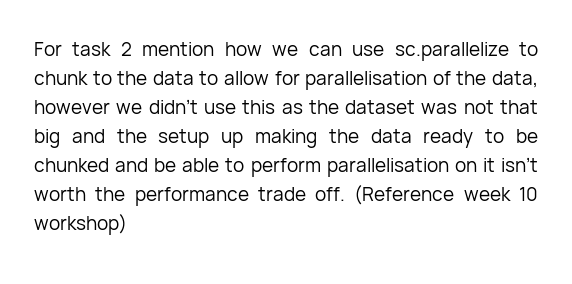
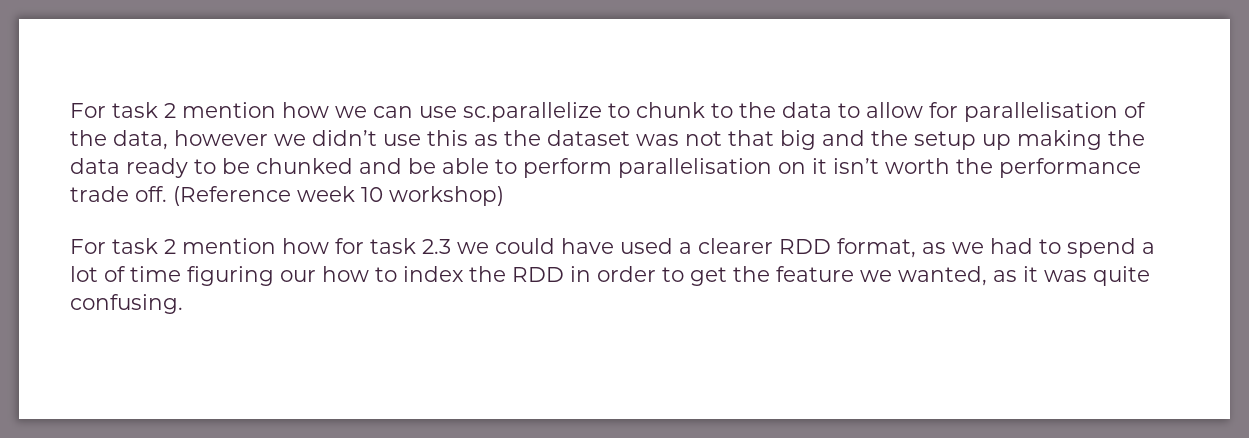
+ For task 2 mention how for task 2.3 we could have used a clearer RDD format, as we had to spend a lot of time figuring our how to index the RDD in order to get the feature we wanted, as it was quite confusing.

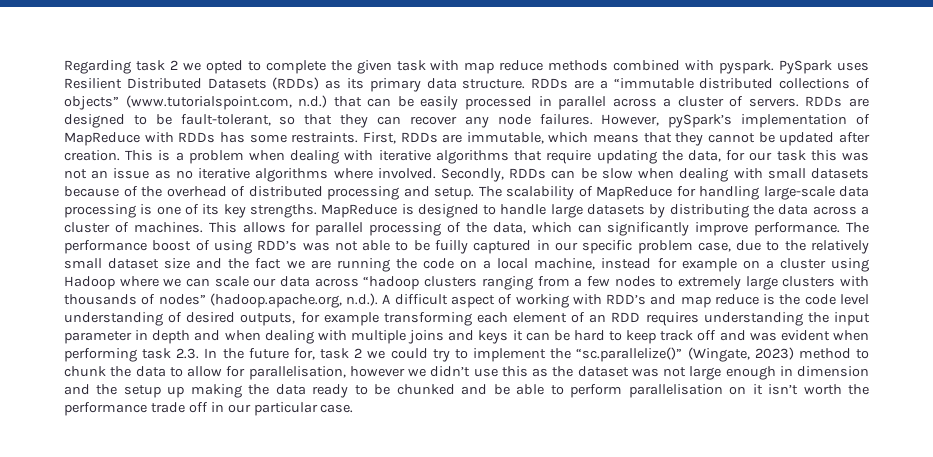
- For task 2 mention how we can use sc.parallelize to chunk to the data to allow for parallelisation of the data, however we didn’t use this as the dataset was not that big and the setup up making the data ready to be chunked and be able to perform parallelisation on it isn’t worth the performance trade off. (Reference week 10 workshop)
- For task 2 mention how for task 2.3 we could have used a clearer RDD format, as we had to spend a lot of time figuring our how to index the RDD in order to get the feature we wanted, as it was quite confusing.
+ Regarding task 2 we opted to complete the given task with map reduce methods combined with pyspark. PySpark uses Resilient Distributed Datasets (RDDs) as its primary data structure. RDDs are a “immutable distributed collections of objects” (www.tutorialspoint.com, n.d.) that can be easily processed in parallel across a cluster of servers. RDDs are designed to be fault-tolerant, so that they can recover any node failures. However, pySpark’s implementation of MapReduce with RDDs has some restraints. First, RDDs are immutable, which means that they cannot be updated after creation. This is a problem when dealing with iterative algorithms that require updating the data, for our task this was not an issue as no iterative algorithms where involved. Secondly, RDDs can be slow when dealing with small datasets because of the overhead of distributed processing and setup. The scalability of MapReduce for handling large-scale data processing is one of its key strengths. MapReduce is designed to handle large datasets by distributing the data across a cluster of machines. This allows for parallel processing of the data, which can significantly improve performance. The performance boost of using RDD’s was not able to be fuilly captured in our specific problem case, due to the relatively small dataset size and the fact we are running the code on a local machine, instead for example on a cluster using Hadoop where we can scale our data across “hadoop clusters ranging from a few nodes to extremely large clusters with thousands of nodes” (hadoop.apache.org, n.d.). A difficult aspect of working with RDD’s and map reduce is the code level understanding of desired outputs, for example transforming each element of an RDD requires understanding the input parameter in depth and when dealing with multiple joins and keys it can be hard to keep track off and was evident when performing task 2.3. In the future for, task 2 we could try to implement the “sc.parallelize()” (Wingate, 2023) method to chunk the data to allow for parallelisation, however we didn’t use this as the dataset was not large enough in dimension and the setup up making the data ready to be chunked and be able to perform parallelisation on it isn’t worth the performance trade off in our particular case.

